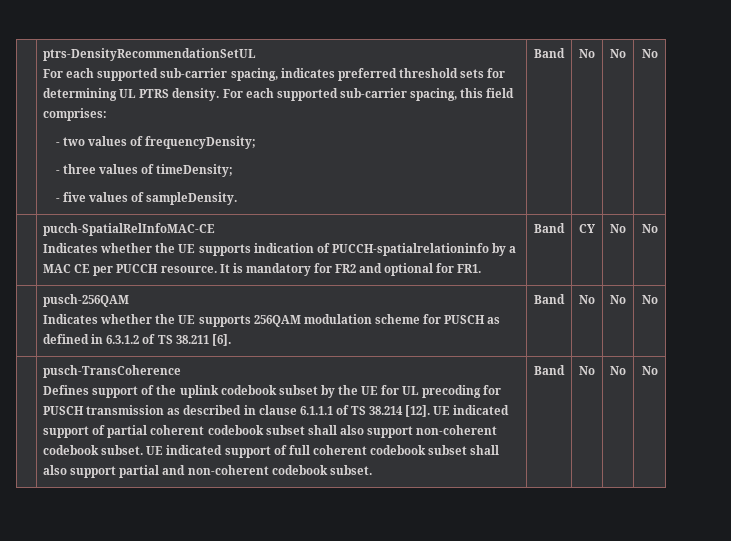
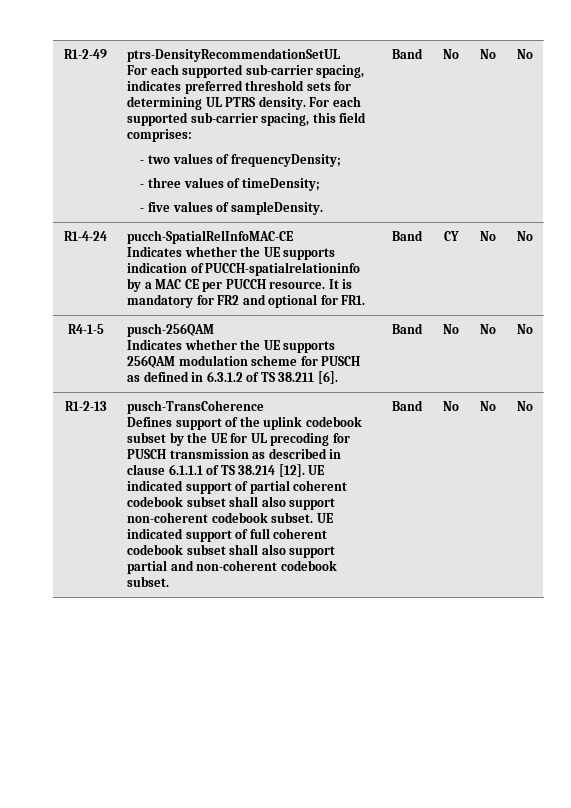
+ R1-2-49
- | pucch-SpatialRelInfoMAC-CE
+ R1-4-24 | pucch-SpatialRelInfoMAC-CE
- | pusch-256QAM
+ R4-1-5 | pusch-256QAM
+ R1-2-13

